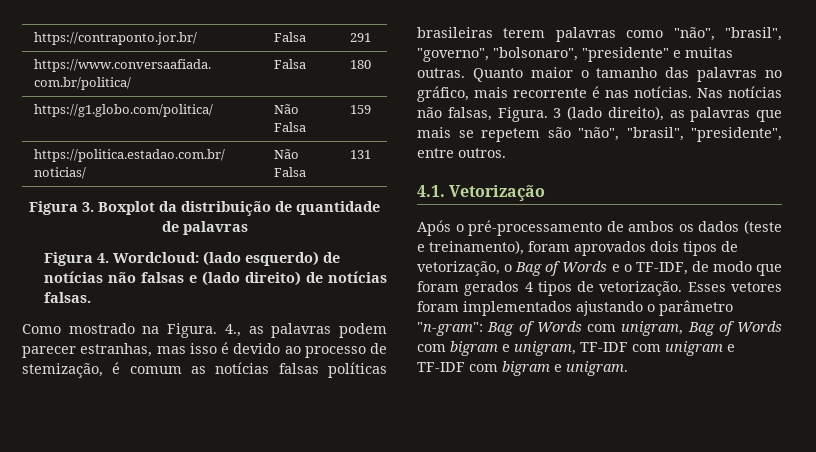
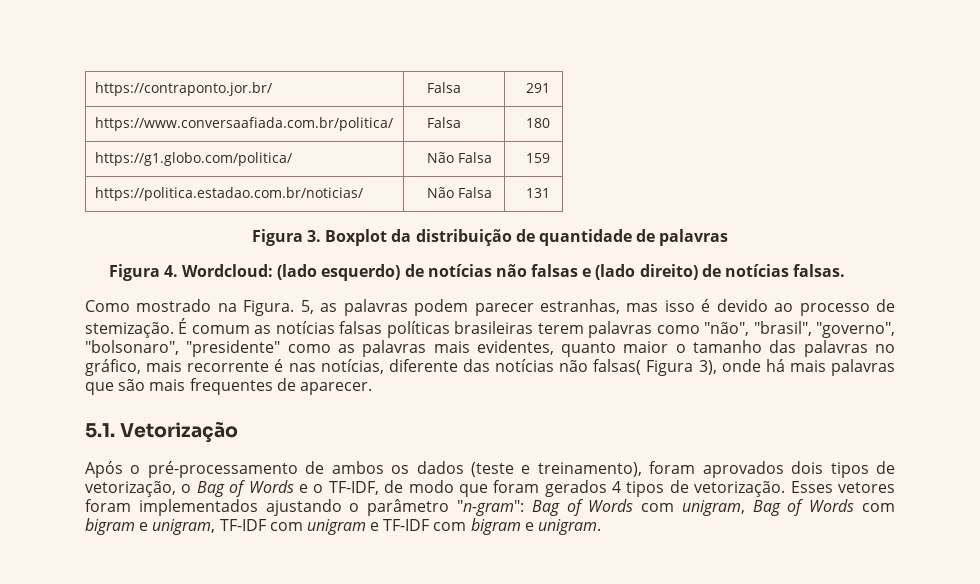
- 4., as palavras podem parecer estranhas, mas isso é devido ao processo de stemização, é comum as notícias falsas políticas brasileiras terem palavras como "não", "brasil", "governo", "bolsonaro", "presidente" e muitas outras. Quanto maior o tamanho das palavras no gráfico, mais recorrente é nas notícias. Nas notícias não falsas, Figura. 3 (lado direito), as palavras que mais se repetem são "não", "brasil", "presidente", entre outros.
- 4.1. Vetorização
+ 5, as palavras podem parecer estranhas, mas isso é devido ao processo de stemização. É comum as notícias falsas políticas brasileiras terem palavras como "não", "brasil", "governo", "bolsonaro", "presidente" como as palavras mais evidentes, quanto maior o tamanho das palavras no gráfico, mais recorrente é nas notícias, diferente das notícias não falsas( Figura 3), onde há mais palavras que são mais frequentes de aparecer.
+ 5.1. Vetorização

